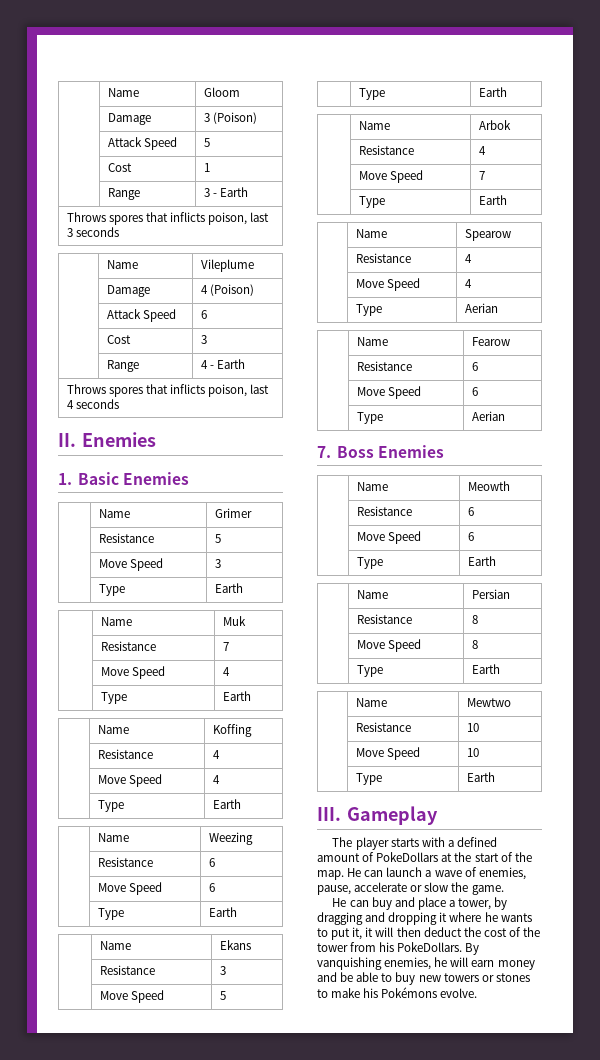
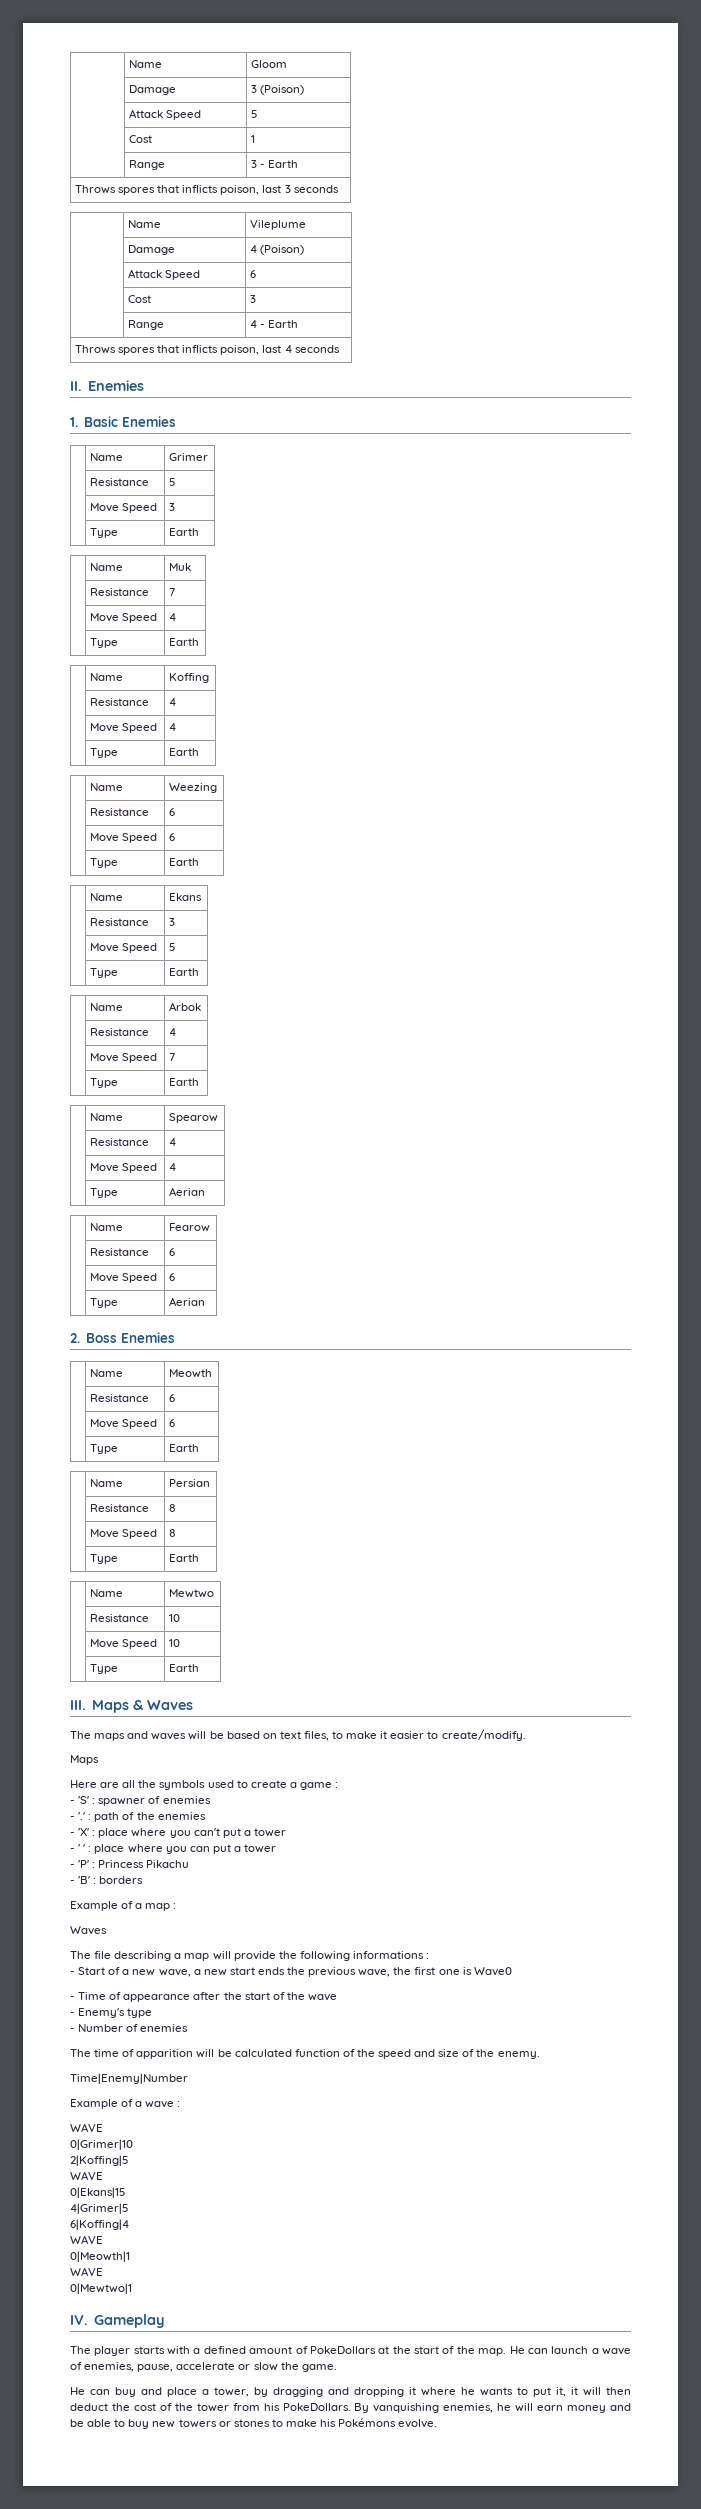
- 7. Boss Enemies
+ 2. Boss Enemies
- III. Gameplay
+ III. Maps & Waves
+ The maps and waves will be based on text files, to make it easier to create/modify.
+ Maps
+ Here are all the symbols used to create a game :
+ - 'S' : spawner of enemies
+ - '.' : path of the enemies
+ - 'X' : place where you can't put a tower
+ - ' ' : place where you can put a tower
+ - 'P' : Princess Pikachu
+ - 'B' : borders
+ Example of a map :
+ Waves
+ The file describing a map will provide the following informations :
+ - Start of a new wave, a new start ends the previous wave, the first one is Wave0
+ - Time of appearance after the start of the wave
+ - Enemy's type
+ - Number of enemies
+ The time of apparition will be calculated function of the speed and size of the enemy.
+ Time|Enemy|Number
+ Example of a wave :
+ WAVE
+ 0|Grimer|10
+ 2|Koffing|5
+ WAVE
+ 0|Ekans|15
+ 4|Grimer|5
+ 6|Koffing|4
+ WAVE
+ 0|Meowth|1
+ WAVE
+ 0|Mewtwo|1
+ IV. Gameplay

